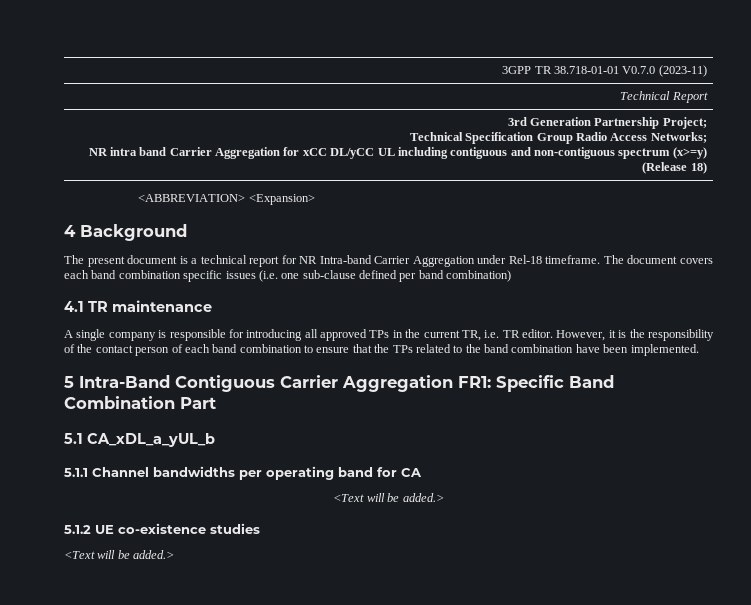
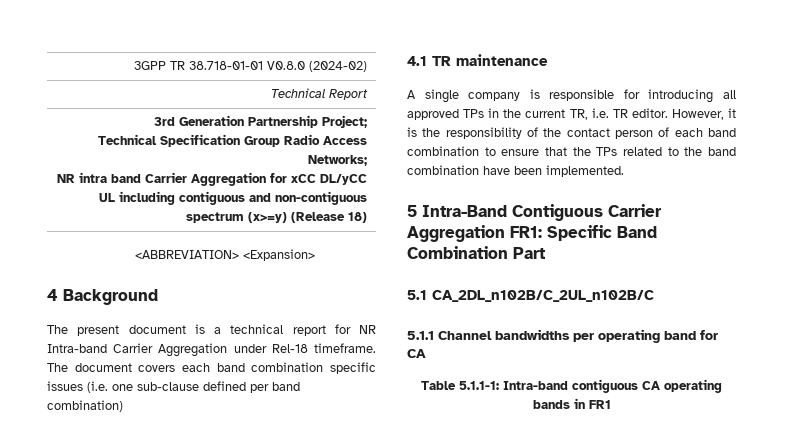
- 3GPP TR 38.718-01-01 V0.7.0 (2023-11)
+ 3GPP TR 38.718-01-01 V0.8.0 (2024-02)
- 5.1 CA_xDL_a_yUL_b
+ 5.1 CA_2DL_n102B/C_2UL_n102B/C
  5.1.1 Channel bandwidths per operating band for CA
- <Text will be added.>
- 5.1.2 UE co-existence studies
- <Text will be added.>
+ Table 5.1.1-1: Intra-band contiguous CA operating bands in FR1

